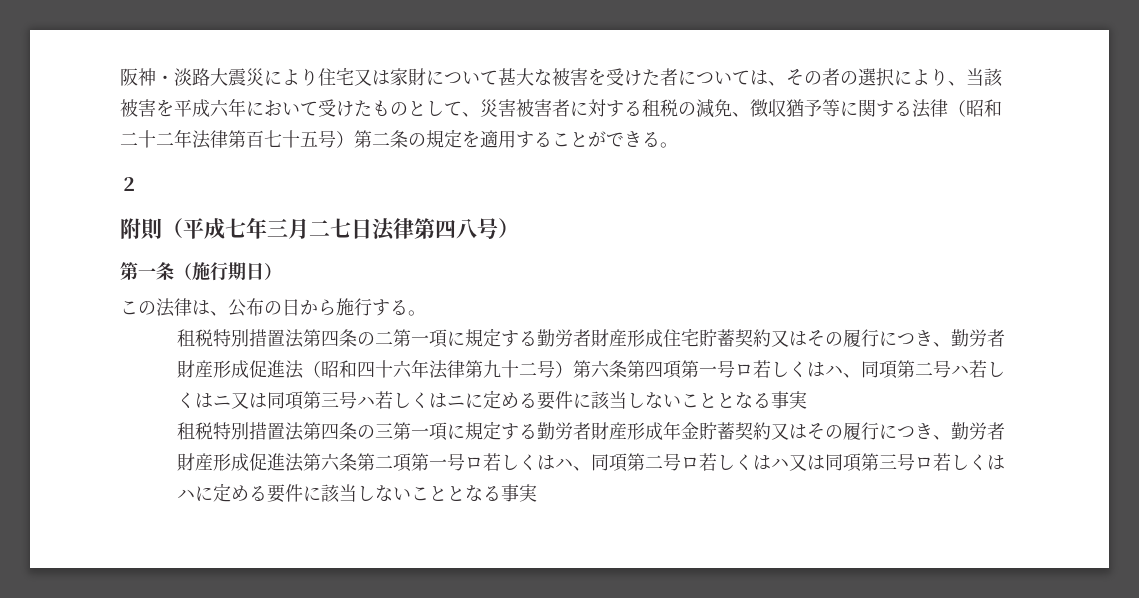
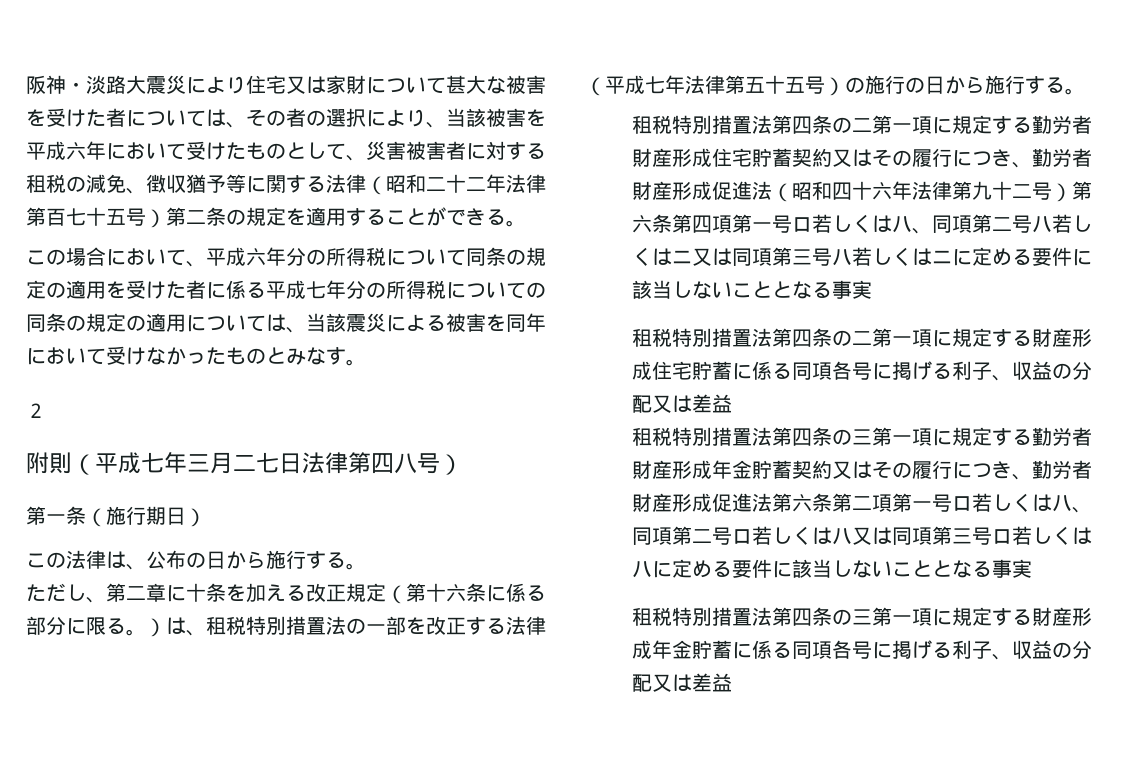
+ この場合において、平成六年分の所得税について同条の規定の適用を受けた者に係る平成七年分の所得税についての同条の規定の適用については、当該震災による被害を同年において受けなかったものとみなす。
+ ただし、第二章に十条を加える改正規定（第十六条に係る部分に限る。）は、租税特別措置法の一部を改正する法律（平成七年法律第五十五号）の施行の日から施行する。
+ 租税特別措置法第四条の二第一項に規定する財産形成住宅貯蓄に係る同項各号に掲げる利子、収益の分配又は差益
+ 租税特別措置法第四条の三第一項に規定する財産形成年金貯蓄に係る同項各号に掲げる利子、収益の分配又は差益

